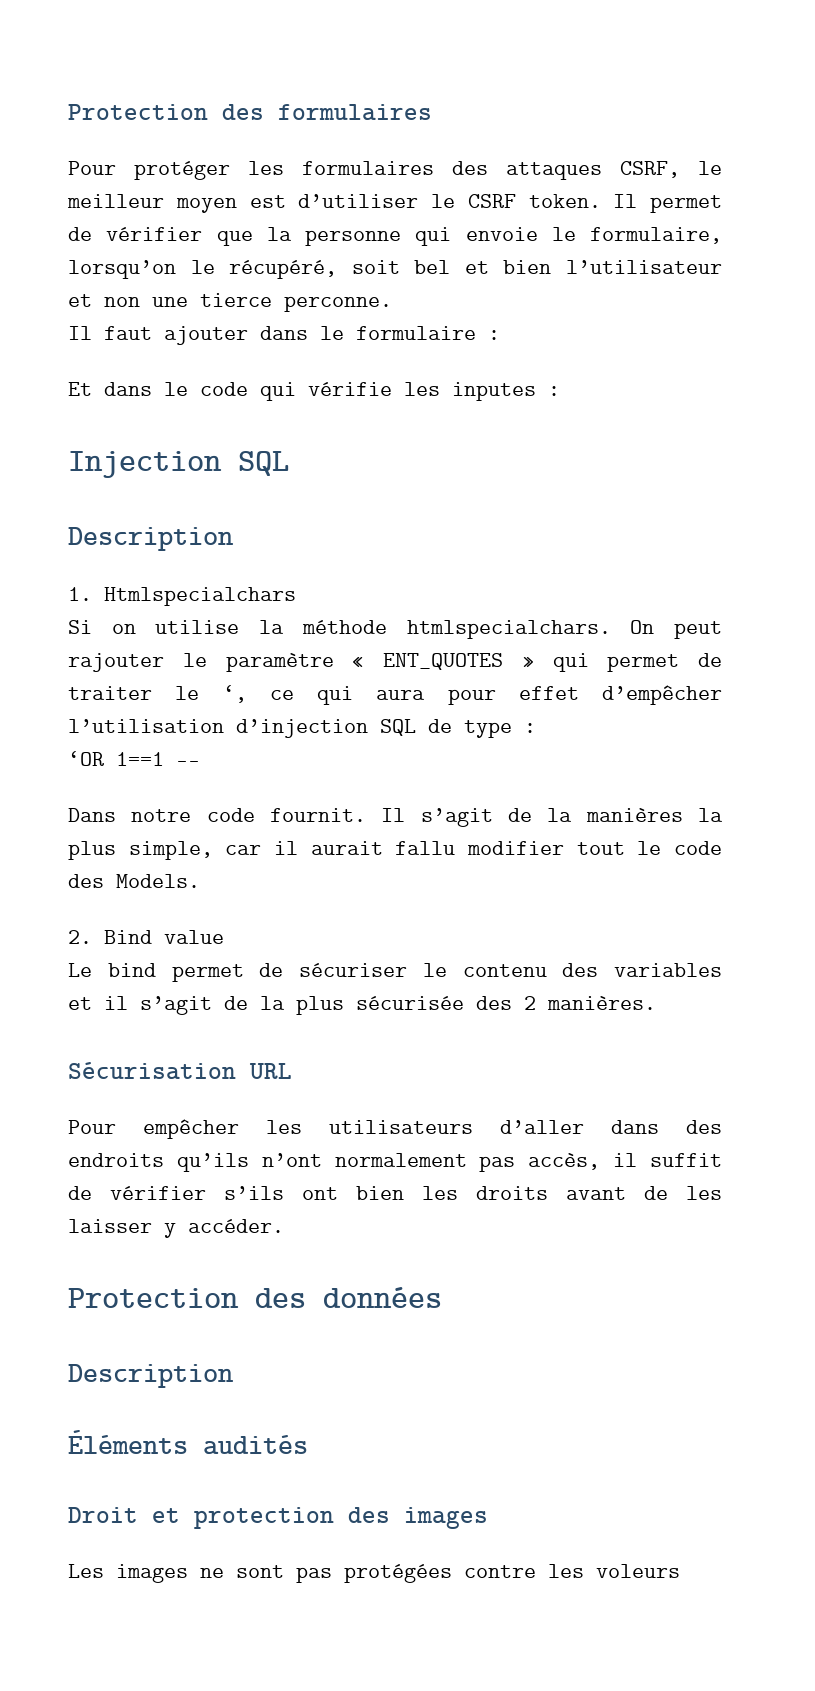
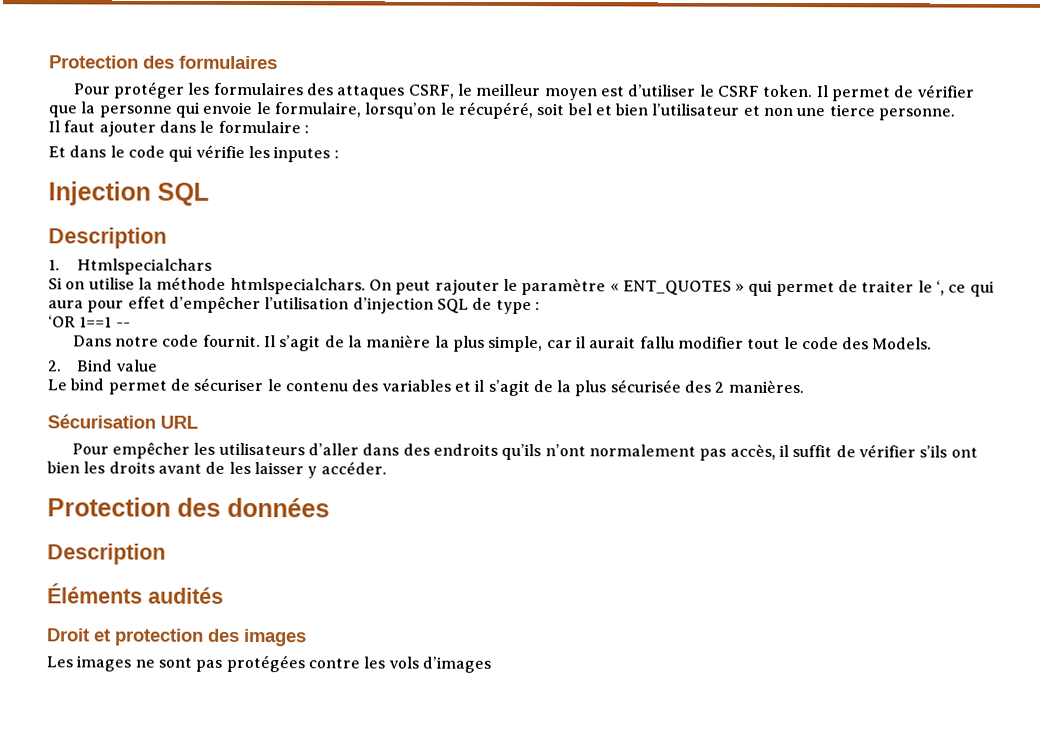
- Il permet de vérifier que la personne qui envoie le formulaire, lorsqu’on le récupéré, soit bel et bien l’utilisateur et non une tierce perconne.
+ Il permet de vérifier que la personne qui envoie le formulaire, lorsqu’on le récupéré, soit bel et bien l’utilisateur et non une tierce personne.
- Il s’agit de la manières la plus simple, car il aurait fallu modifier tout le code des Models.
+ Il s’agit de la manière la plus simple, car il aurait fallu modifier tout le code des Models.
- Les images ne sont pas protégées contre les voleurs
+ Les images ne sont pas protégées contre les vols d’images

